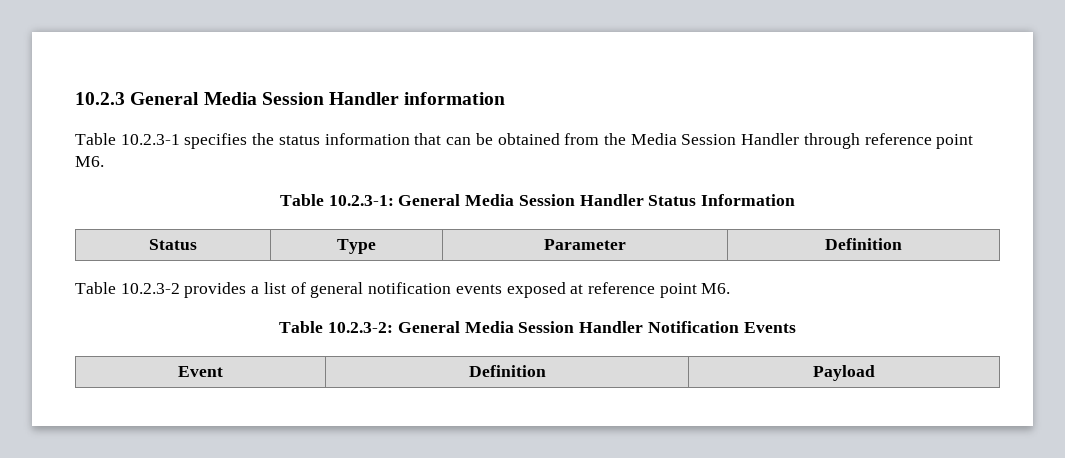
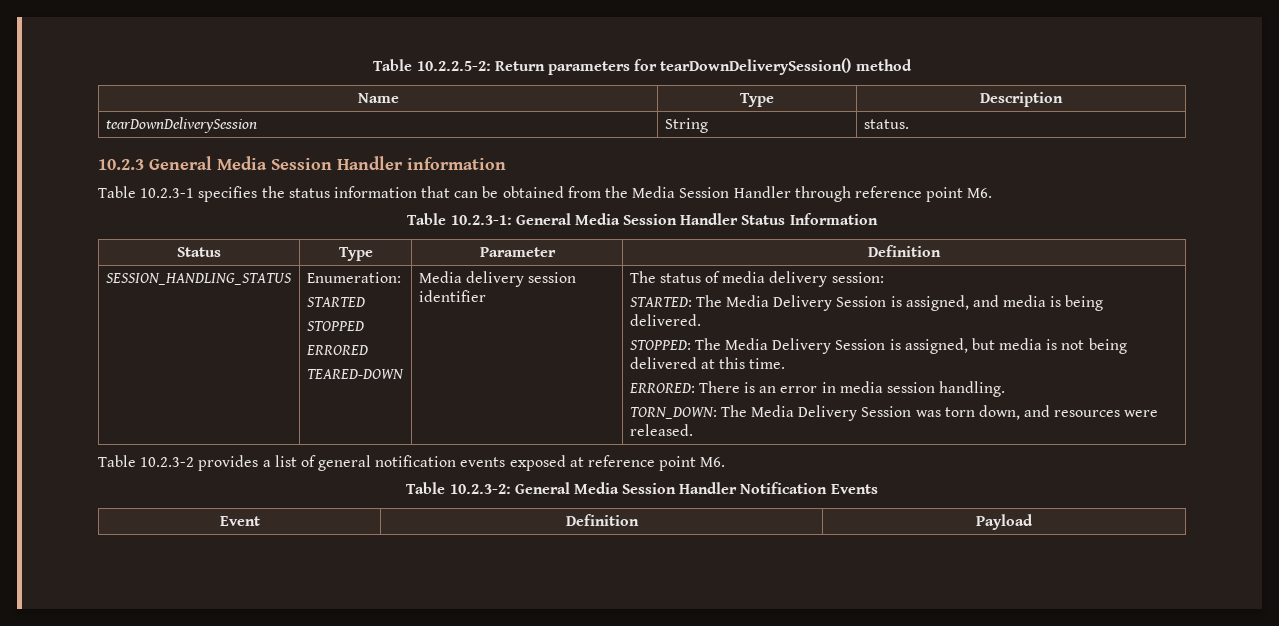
+ Table 10.2.2.5-2: Return parameters for tearDownDeliverySession() method
+ Name | Type | Description
+ tearDownDeliverySession | String | status.
+ SESSION_HANDLING_STATUS | Enumeration:
+ STARTED
+ STOPPED
+ ERRORED
+ TEARED-DOWN | Media delivery session identifier | The status of media delivery session:
+ STARTED: The Media Delivery Session is assigned, and media is being delivered.
+ STOPPED: The Media Delivery Session is assigned, but media is not being delivered at this time.
+ ERRORED: There is an error in media session handling.
+ TORN_DOWN: The Media Delivery Session was torn down, and resources were released.

